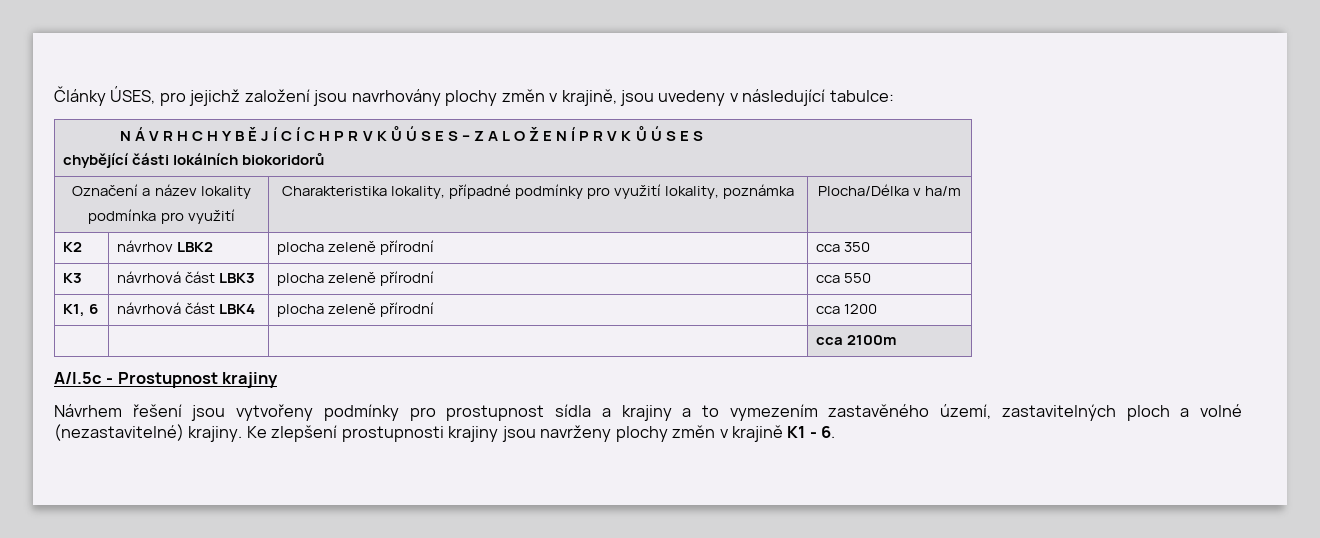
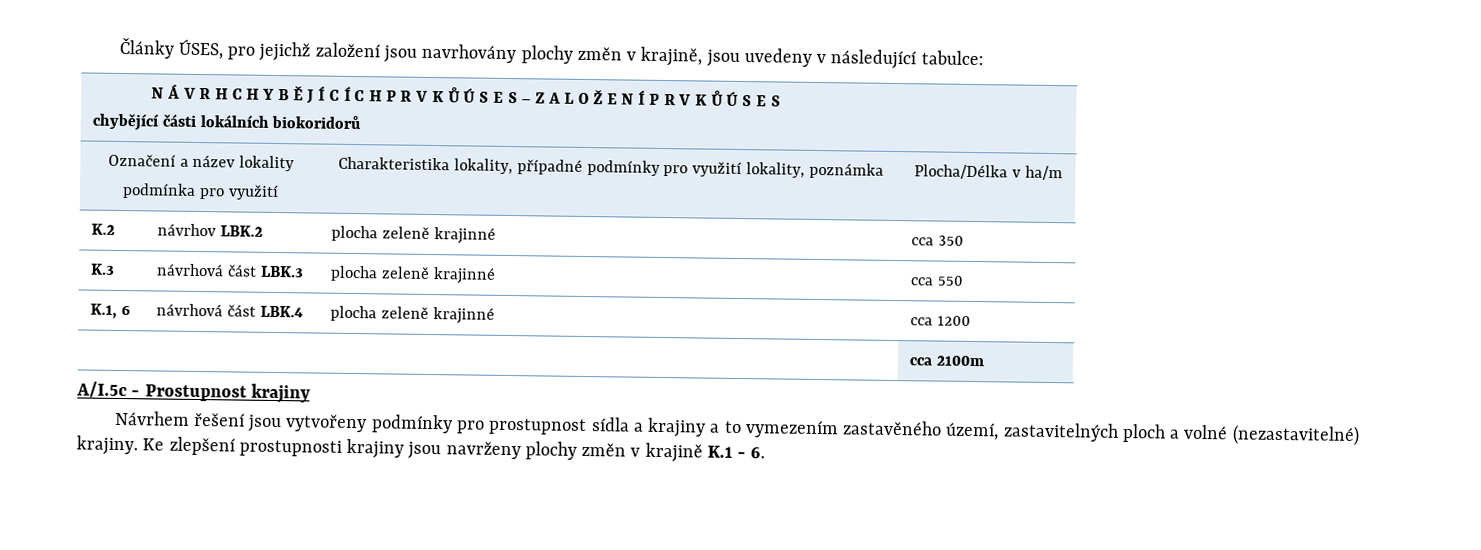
- K2 | návrhov LBK2 | plocha zeleně přírodní | cca 350
+ K.2 | návrhov LBK.2 | plocha zeleně krajinné | cca 350
- K3 | návrhová část LBK3 | plocha zeleně přírodní | cca 550
+ K.3 | návrhová část LBK.3 | plocha zeleně krajinné | cca 550
- K1, 6 | návrhová část LBK4 | plocha zeleně přírodní | cca 1200
+ K.1, 6 | návrhová část LBK.4 | plocha zeleně krajinné | cca 1200
- Ke zlepšení prostupnosti krajiny jsou navrženy plochy změn v krajině K1 - 6.
+ Ke zlepšení prostupnosti krajiny jsou navrženy plochy změn v krajině K.1 - 6.

